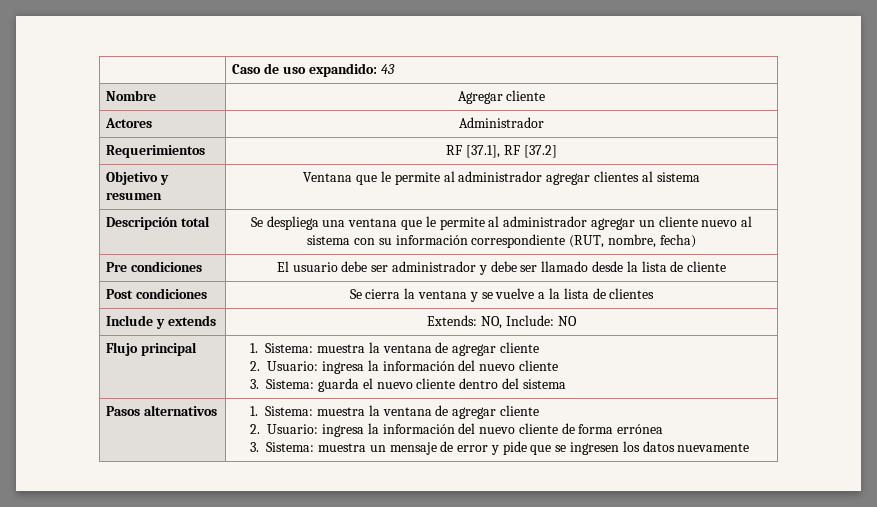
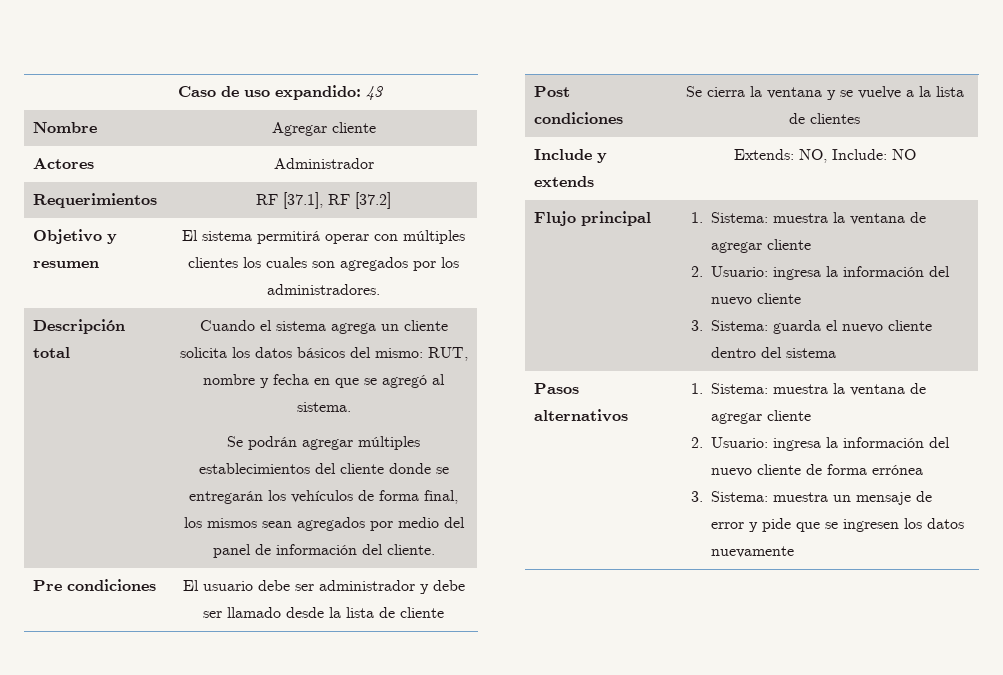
- Objetivo y resumen | Ventana que le permite al administrador agregar clientes al sistema
- Descripción total | Se despliega una ventana que le permite al administrador agregar un cliente nuevo al sistema con su información correspondiente (RUT, nombre, fecha)
+ Objetivo y resumen | El sistema permitirá operar con múltiples clientes los cuales son agregados por los administradores.
+ Descripción total | Cuando el sistema agrega un cliente solicita los datos básicos del mismo: RUT, nombre y fecha en que se agregó al sistema.
+ Se podrán agregar múltiples establecimientos del cliente donde se entregarán los vehículos de forma final, los mismos sean agregados por medio del panel de información del cliente.

